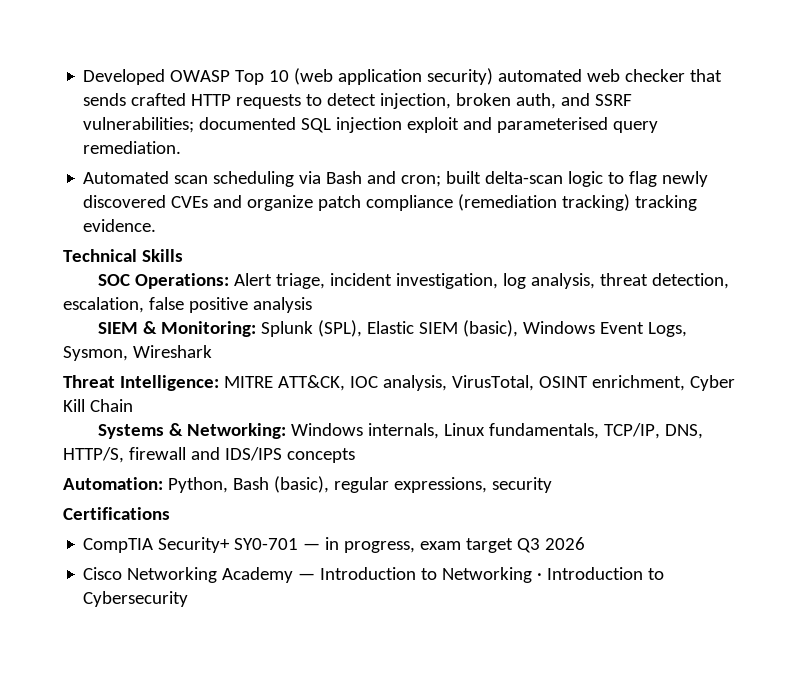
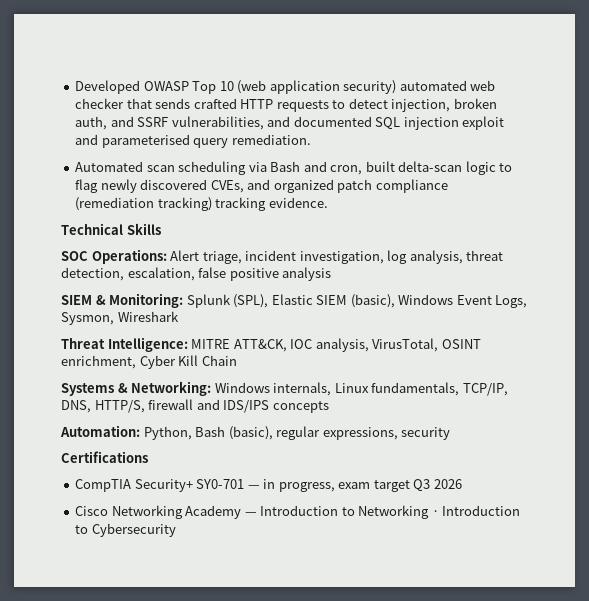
- Developed OWASP Top 10 (web application security) automated web checker that sends crafted HTTP requests to detect injection, broken auth, and SSRF vulnerabilities; documented SQL injection exploit and parameterised query remediation.
+ Developed OWASP Top 10 (web application security) automated web checker that sends crafted HTTP requests to detect injection, broken auth, and SSRF vulnerabilities, and documented SQL injection exploit and parameterised query remediation.
- Automated scan scheduling via Bash and cron; built delta-scan logic to flag newly discovered CVEs and organize patch compliance (remediation tracking) tracking evidence.
+ Automated scan scheduling via Bash and cron, built delta-scan logic to flag newly discovered CVEs, and organized patch compliance (remediation tracking) tracking evidence.

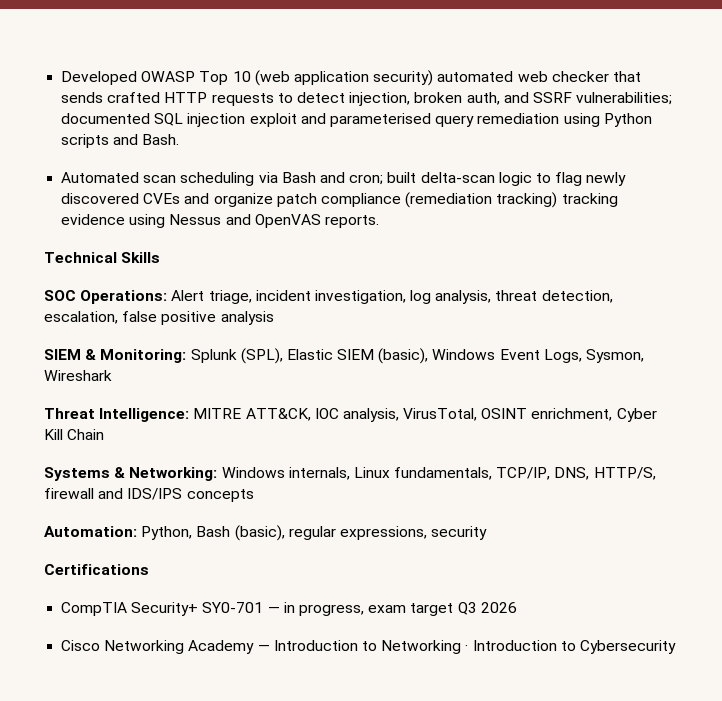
- Developed OWASP Top 10 (web application security) automated web checker that sends crafted HTTP requests to detect injection, broken auth, and SSRF vulnerabilities, and documented SQL injection exploit and parameterised query remediation.
+ Developed OWASP Top 10 (web application security) automated web checker that sends crafted HTTP requests to detect injection, broken auth, and SSRF vulnerabilities; documented SQL injection exploit and parameterised query remediation using Python scripts and Bash.
- Automated scan scheduling via Bash and cron, built delta-scan logic to flag newly discovered CVEs, and organized patch compliance (remediation tracking) tracking evidence.
+ Automated scan scheduling via Bash and cron; built delta-scan logic to flag newly discovered CVEs and organize patch compliance (remediation tracking) tracking evidence using Nessus and OpenVAS reports.

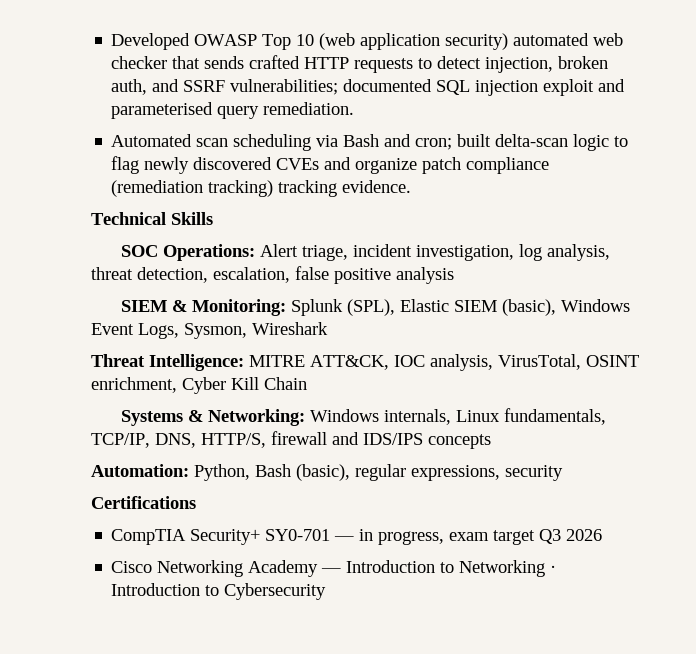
- Developed OWASP Top 10 (web application security) automated web checker that sends crafted HTTP requests to detect injection, broken auth, and SSRF vulnerabilities; documented SQL injection exploit and parameterised query remediation using Python scripts and Bash.
+ Developed OWASP Top 10 (web application security) automated web checker that sends crafted HTTP requests to detect injection, broken auth, and SSRF vulnerabilities; documented SQL injection exploit and parameterised query remediation.
- Automated scan scheduling via Bash and cron; built delta-scan logic to flag newly discovered CVEs and organize patch compliance (remediation tracking) tracking evidence using Nessus and OpenVAS reports.
+ Automated scan scheduling via Bash and cron; built delta-scan logic to flag newly discovered CVEs and organize patch compliance (remediation tracking) tracking evidence.

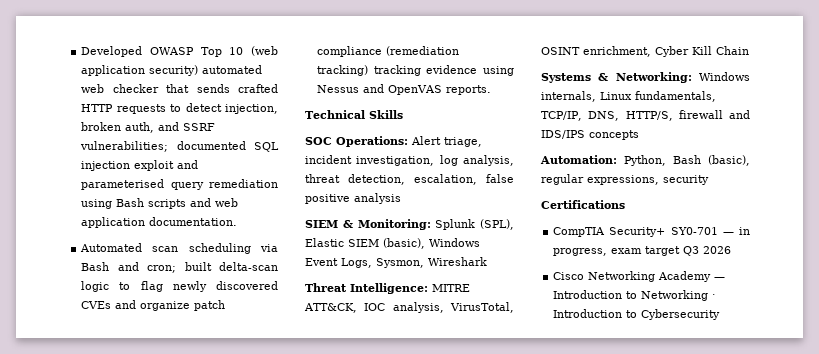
- Developed OWASP Top 10 (web application security) automated web checker that sends crafted HTTP requests to detect injection, broken auth, and SSRF vulnerabilities; documented SQL injection exploit and parameterised query remediation.
+ Developed OWASP Top 10 (web application security) automated web checker that sends crafted HTTP requests to detect injection, broken auth, and SSRF vulnerabilities; documented SQL injection exploit and parameterised query remediation using Bash scripts and web application documentation.
- Automated scan scheduling via Bash and cron; built delta-scan logic to flag newly discovered CVEs and organize patch compliance (remediation tracking) tracking evidence.
+ Automated scan scheduling via Bash and cron; built delta-scan logic to flag newly discovered CVEs and organize patch compliance (remediation tracking) tracking evidence using Nessus and OpenVAS reports.

